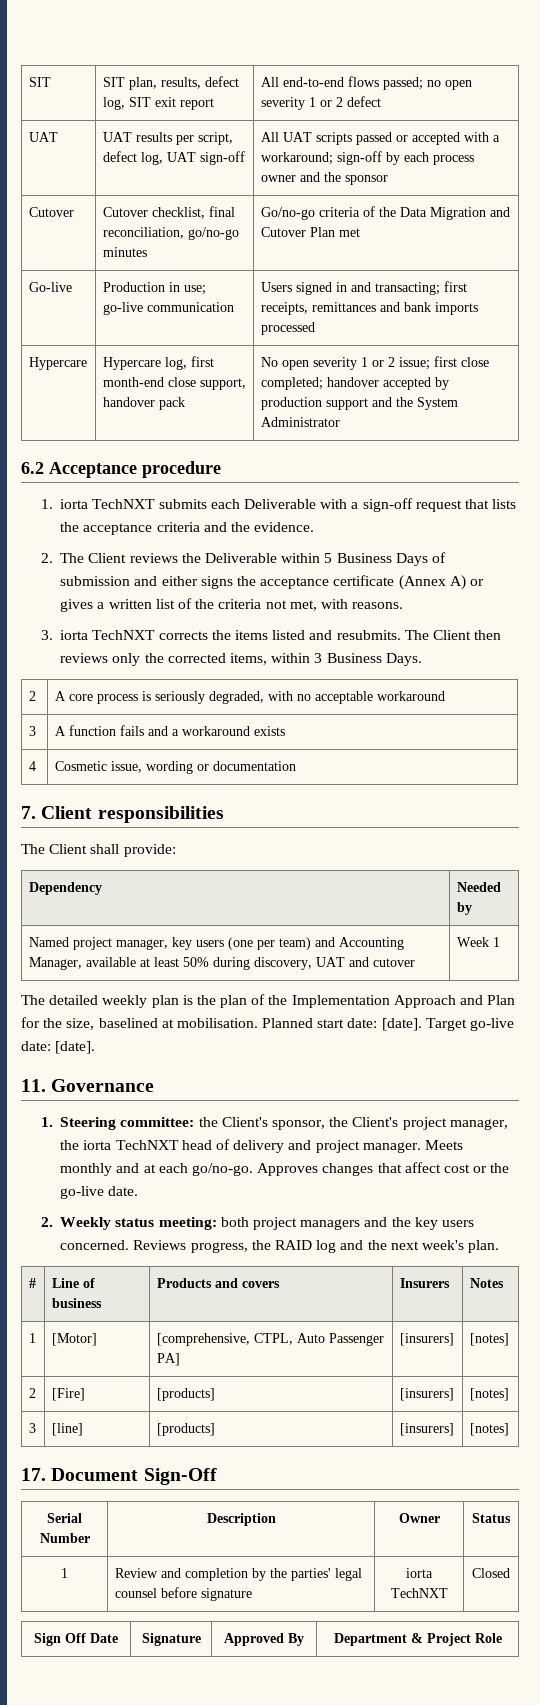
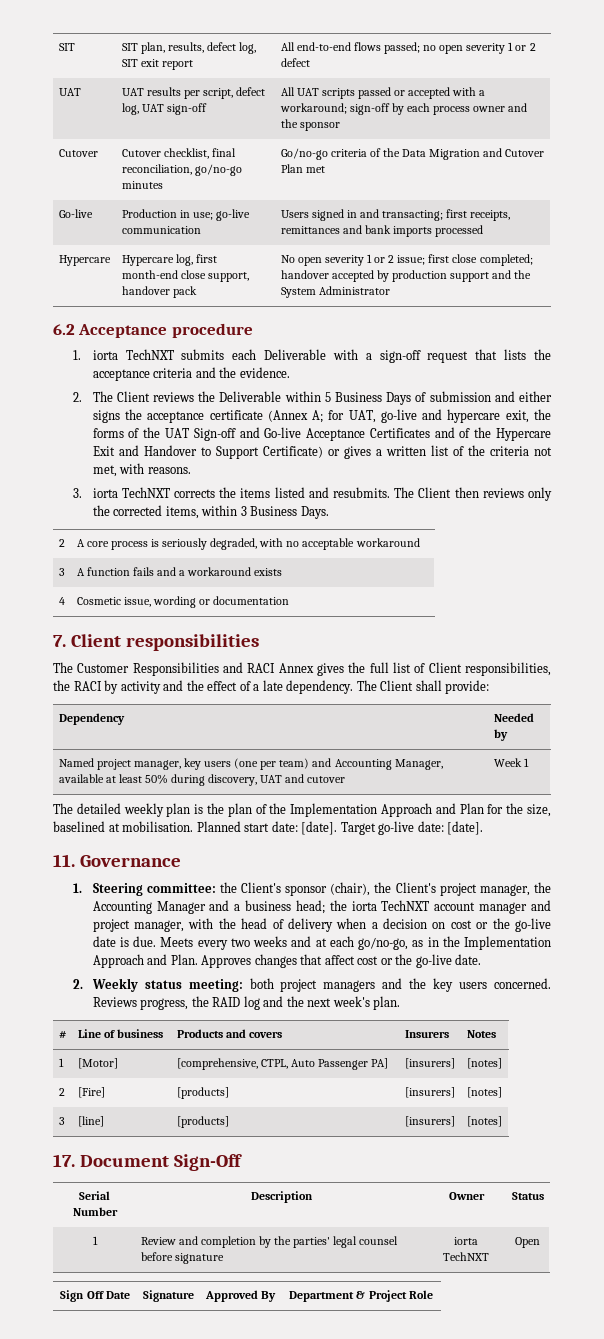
- 2. The Client reviews the Deliverable within 5 Business Days of submission and either signs the acceptance certificate (Annex A) or gives a written list of the criteria not met, with reasons.
+ 2. The Client reviews the Deliverable within 5 Business Days of submission and either signs the acceptance certificate (Annex A; for UAT, go-live and hypercare exit, the forms of the UAT Sign-off and Go-live Acceptance Certificates and of the Hypercare Exit and Handover to Support Certificate) or gives a written list of the criteria not met, with reasons.
- The Client shall provide:
+ The Customer Responsibilities and RACI Annex gives the full list of Client responsibilities, the RACI by activity and the effect of a late dependency. The Client shall provide:
- 1. Steering committee: the Client's sponsor, the Client's project manager, the iorta TechNXT head of delivery and project manager. Meets monthly and at each go/no-go.
+ 1. Steering committee: the Client's sponsor (chair), the Client's project manager, the Accounting Manager and a business head; the iorta TechNXT account manager and project manager, with the head of delivery when a decision on cost or the go-live date is due. Meets every two weeks and at each go/no-go, as in the Implementation Approach and Plan.
- 1 | Review and completion by the parties' legal counsel before signature | iorta TechNXT | Closed
+ 1 | Review and completion by the parties' legal counsel before signature | iorta TechNXT | Open

